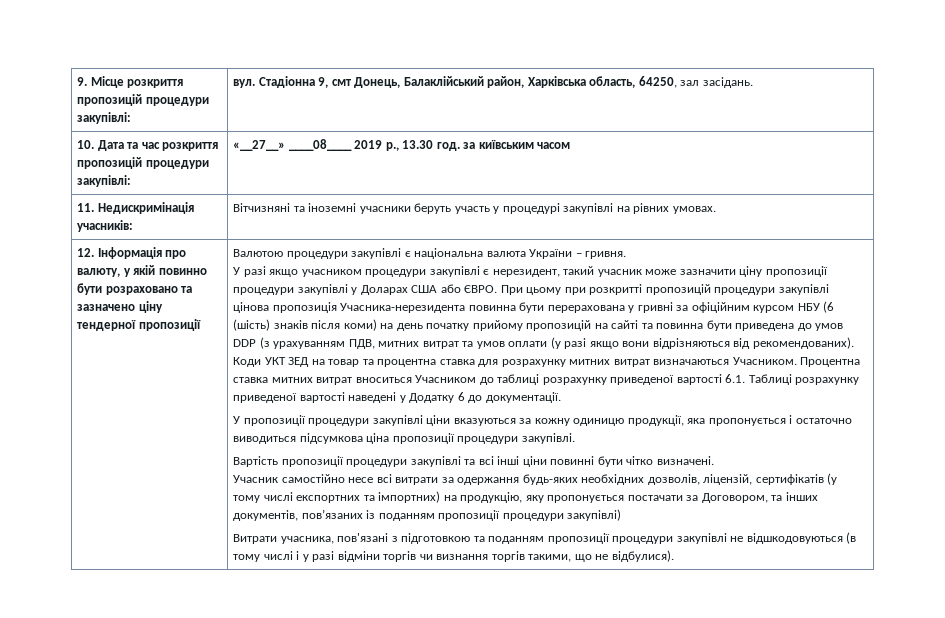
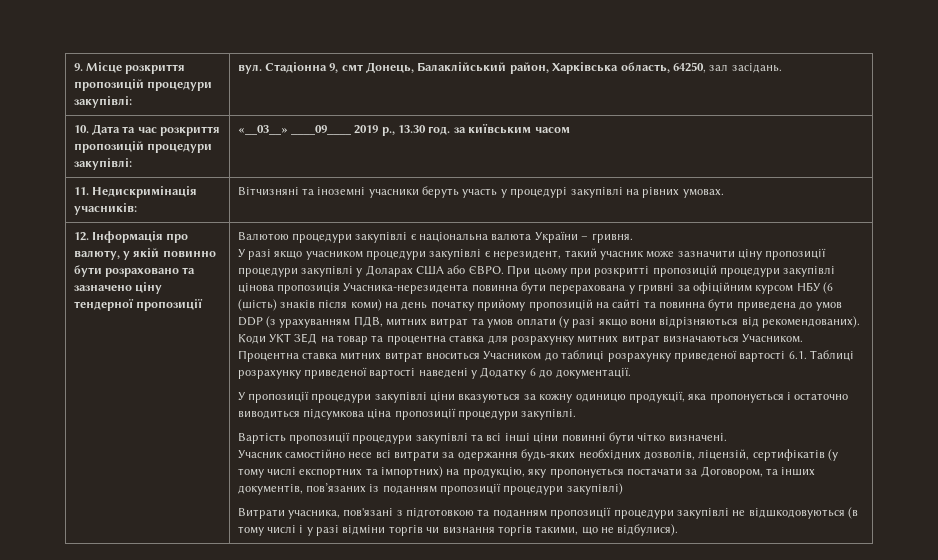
- 10. Дата та час розкриття пропозицій процедури закупівлі: | «__27__» ____08____ 2019 р., 13.30 год. за київським часом
+ 10. Дата та час розкриття пропозицій процедури закупівлі: | «__03__» ____09____ 2019 р., 13.30 год. за київським часом

